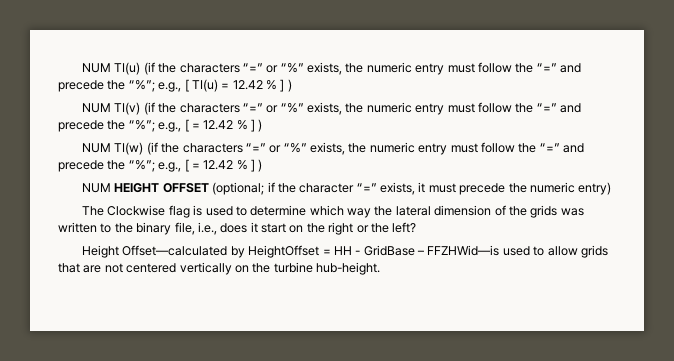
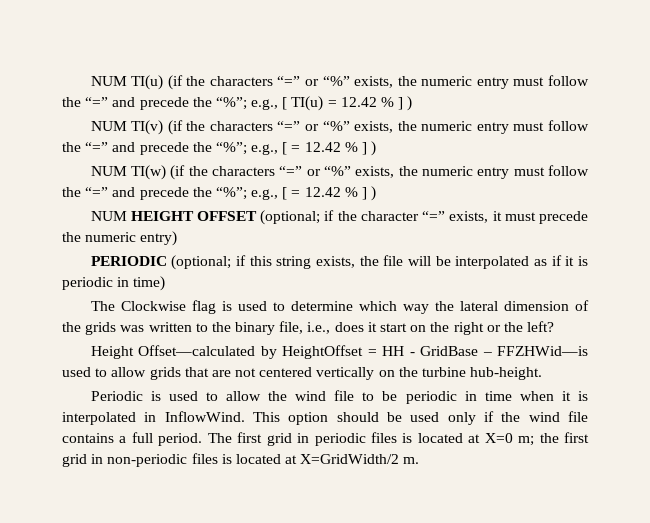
+ PERIODIC (optional; if this string exists, the file will be interpolated as if it is periodic in time)
+ Periodic is used to allow the wind file to be periodic in time when it is interpolated in InflowWind. This option should be used only if the wind file contains a full period. The first grid in periodic files is located at X=0 m; the first grid in non-periodic files is located at X=GridWidth/2 m.

